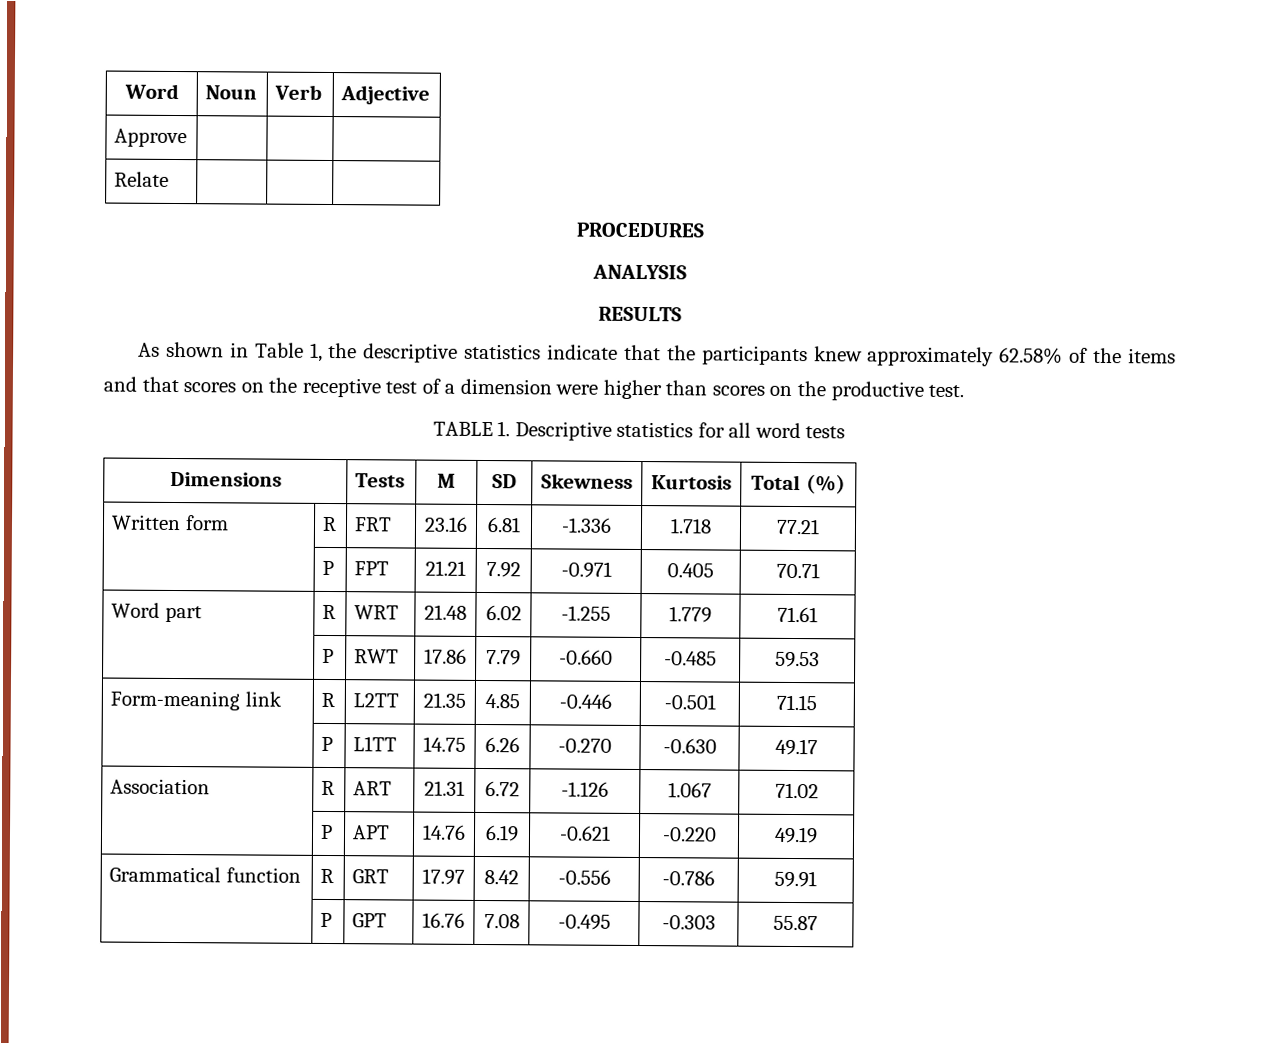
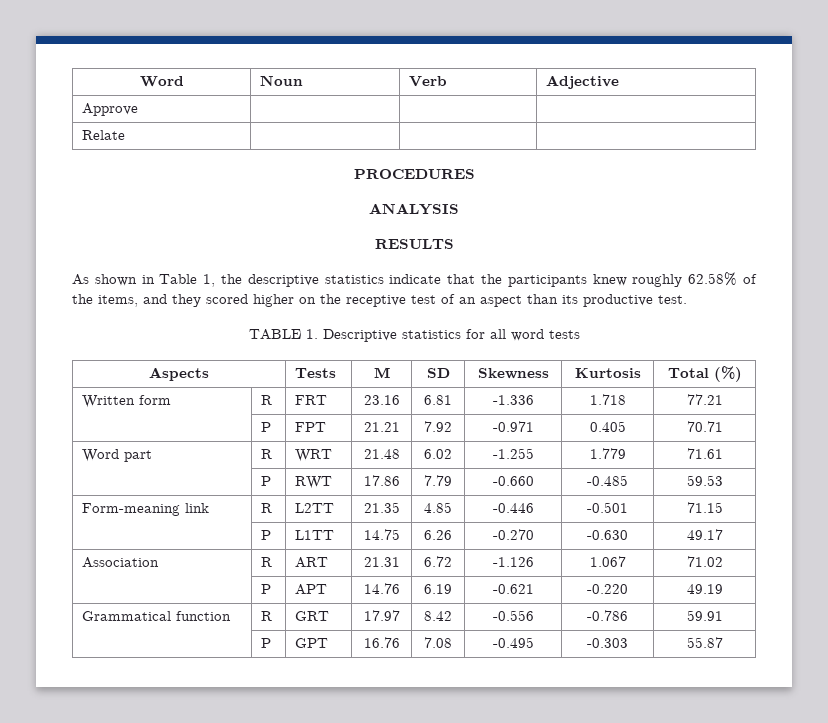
- As shown in Table 1, the descriptive statistics indicate that the participants knew approximately 62.58% of the items and that scores on the receptive test of a dimension were higher than scores on the productive test.
+ As shown in Table 1, the descriptive statistics indicate that the participants knew roughly 62.58% of the items, and they scored higher on the receptive test of an aspect than its productive test.
- Dimensions | Tests | M | SD | Skewness | Kurtosis | Total (%)
+ Aspects | Tests | M | SD | Skewness | Kurtosis | Total (%)

